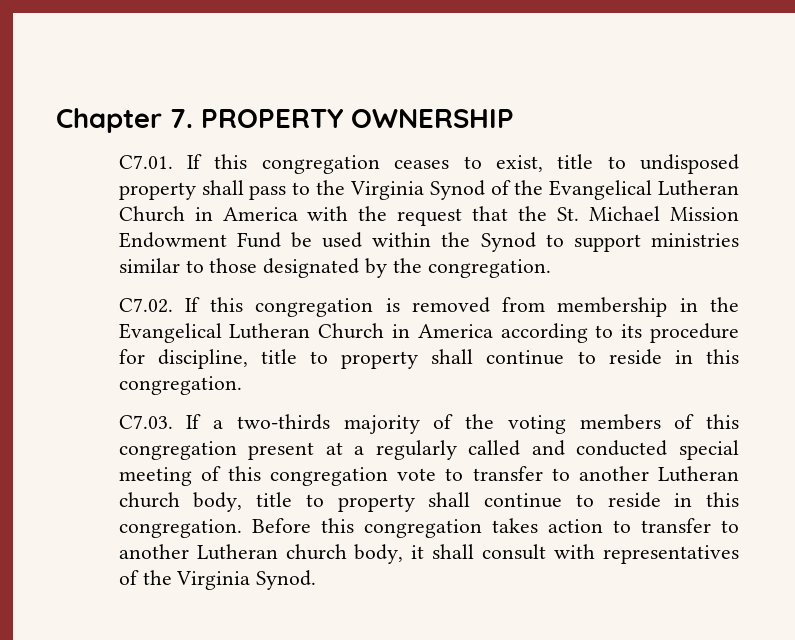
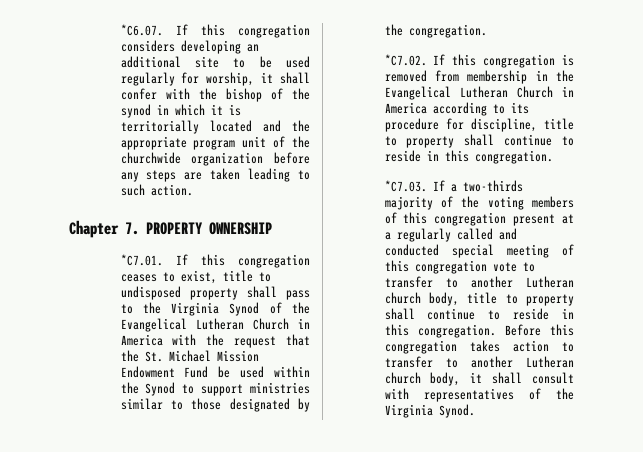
+ *C6.07. If this congregation considers developing an additional site to be used regularly for worship, it shall confer with the bishop of the synod in which it is territorially located and the appropriate program unit of the churchwide organization before any steps are taken leading to such action.
- C7.01. If this congregation ceases to exist, title to undisposed property shall pass to the Virginia Synod of the Evangelical Lutheran Church in America with the request that the St. Michael Mission Endowment Fund be used within the Synod to support ministries similar to those designated by the congregation.
+ *C7.01. If this congregation ceases to exist, title to undisposed property shall pass to the Virginia Synod of the Evangelical Lutheran Church in America with the request that the St. Michael Mission Endowment Fund be used within the Synod to support ministries similar to those designated by the congregation.
- C7.02. If this congregation is removed from membership in the Evangelical Lutheran Church in America according to its procedure for discipline, title to property shall continue to reside in this congregation.
+ *C7.02. If this congregation is removed from membership in the Evangelical Lutheran Church in America according to its procedure for discipline, title to property shall continue to reside in this congregation.
- C7.03. If a two-thirds majority of the voting members of this congregation present at a regularly called and conducted special meeting of this congregation vote to transfer to another Lutheran church body, title to property shall continue to reside in this congregation.
+ *C7.03. If a two-thirds majority of the voting members of this congregation present at a regularly called and conducted special meeting of this congregation vote to transfer to another Lutheran church body, title to property shall continue to reside in this congregation.

